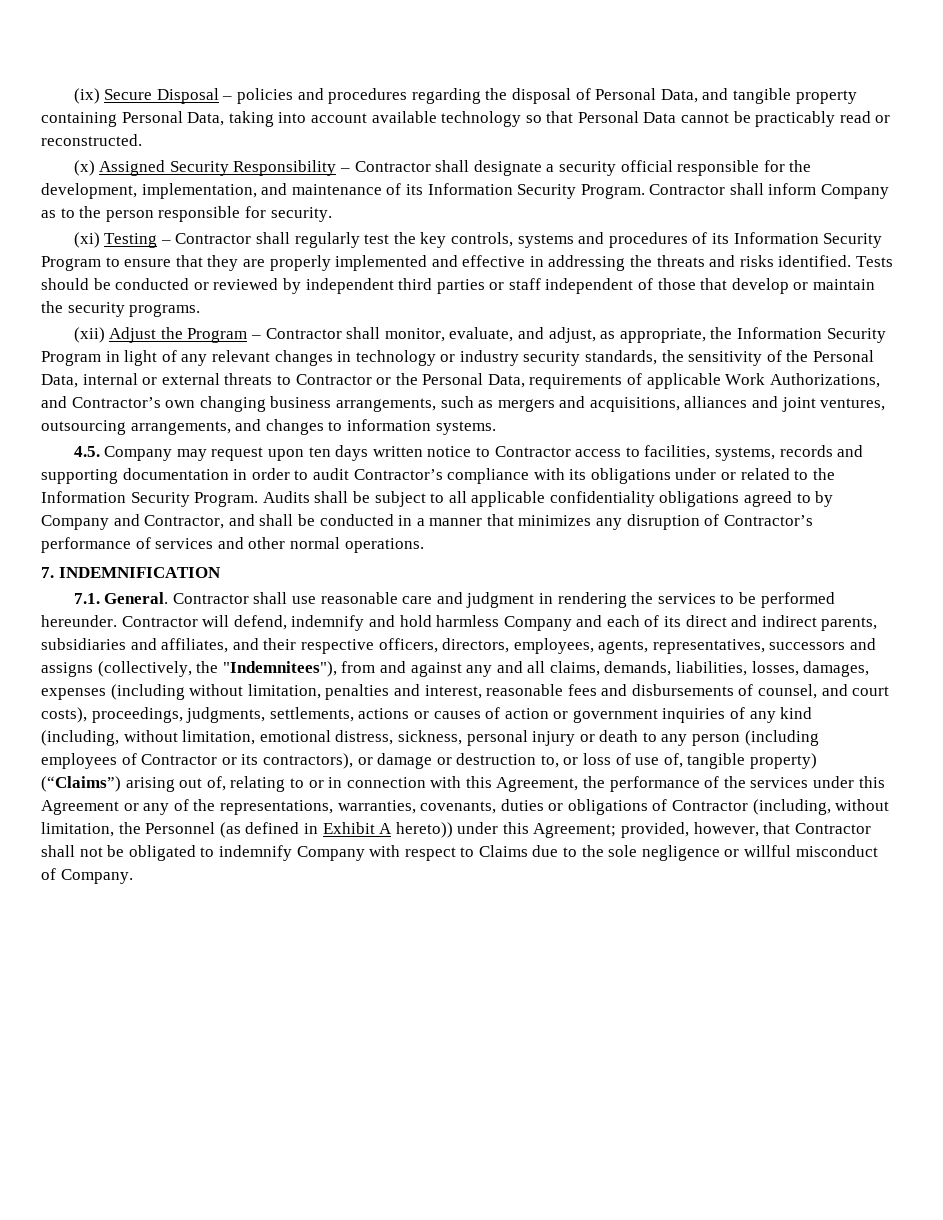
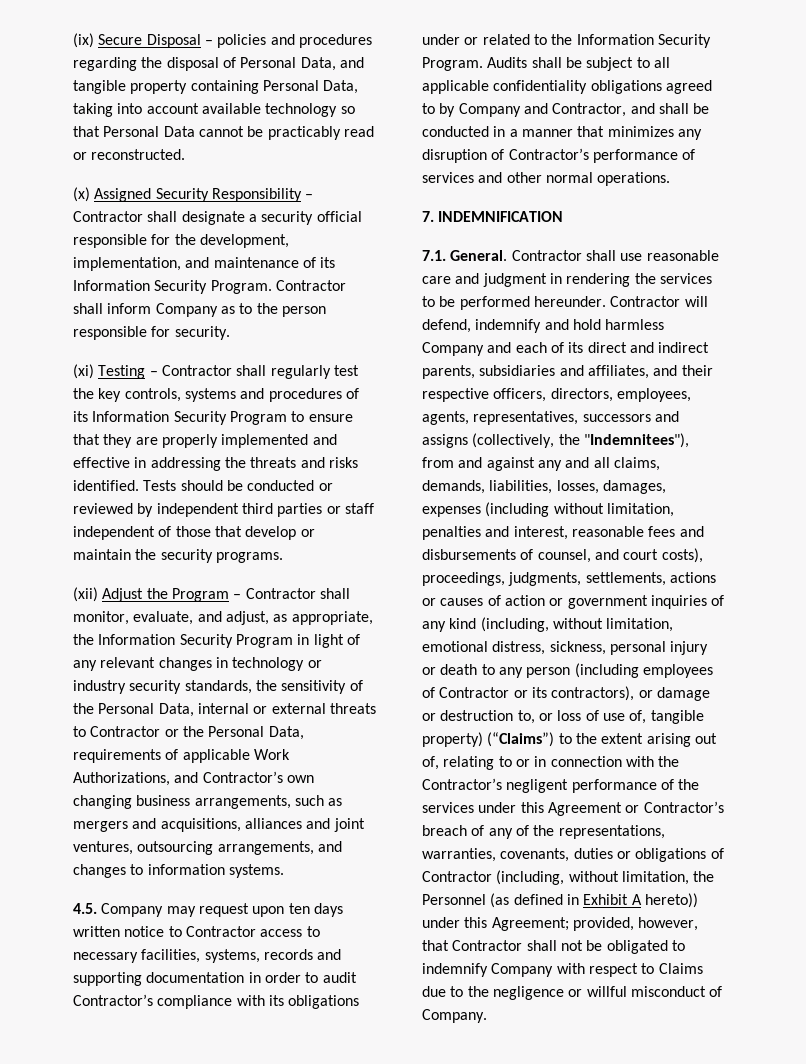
- 4.5. Company may request upon ten days written notice to Contractor access to facilities, systems, records and supporting documentation in order to audit Contractor’s compliance with its obligations under or related to the Information Security Program.
+ 4.5. Company may request upon ten days written notice to Contractor access to necessary facilities, systems, records and supporting documentation in order to audit Contractor’s compliance with its obligations under or related to the Information Security Program.
- Contractor will defend, indemnify and hold harmless Company and each of its direct and indirect parents, subsidiaries and affiliates, and their respective officers, directors, employees, agents, representatives, successors and assigns (collectively, the "Indemnitees"), from and against any and all claims, demands, liabilities, losses, damages, expenses (including without limitation, penalties and interest, reasonable fees and disbursements of counsel, and court costs), proceedings, judgments, settlements, actions or causes of action or government inquiries of any kind (including, without limitation, emotional distress, sickness, personal injury or death to any person (including employees of Contractor or its contractors), or damage or destruction to, or loss of use of, tangible property) (“Claims”) arising out of, relating to or in connection with this Agreement, the performance of the services under this Agreement or any of the representations, warranties, covenants, duties or obligations of Contractor (including, without limitation, the Personnel (as defined in Exhibit A hereto)) under this Agreement;
+ Contractor will defend, indemnify and hold harmless Company and each of its direct and indirect parents, subsidiaries and affiliates, and their respective officers, directors, employees, agents, representatives, successors and assigns (collectively, the "Indemnitees"), from and against any and all claims, demands, liabilities, losses, damages, expenses (including without limitation, penalties and interest, reasonable fees and disbursements of counsel, and court costs), proceedings, judgments, settlements, actions or causes of action or government inquiries of any kind (including, without limitation, emotional distress, sickness, personal injury or death to any person (including employees of Contractor or its contractors), or damage or destruction to, or loss of use of, tangible property) (“Claims”) to the extent arising out of, relating to or in connection with the Contractor’s negligent performance of the services under this Agreement or Contractor’s breach of any of the representations, warranties, covenants, duties or obligations of Contractor (including, without limitation, the Personnel (as defined in Exhibit A hereto)) under this Agreement;
- provided, however, that Contractor shall not be obligated to indemnify Company with respect to Claims due to the sole negligence or willful misconduct of Company.
+ provided, however, that Contractor shall not be obligated to indemnify Company with respect to Claims due to the negligence or willful misconduct of Company.

